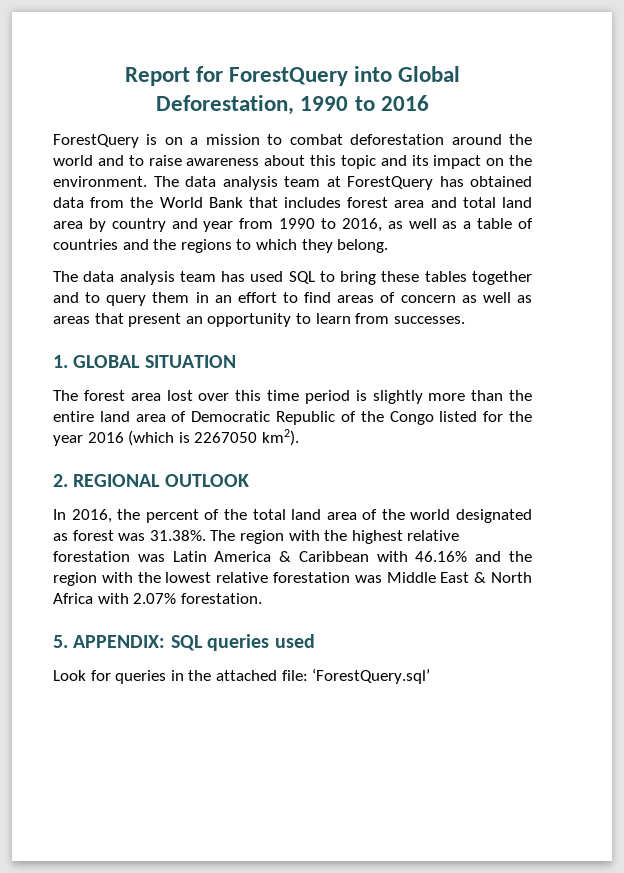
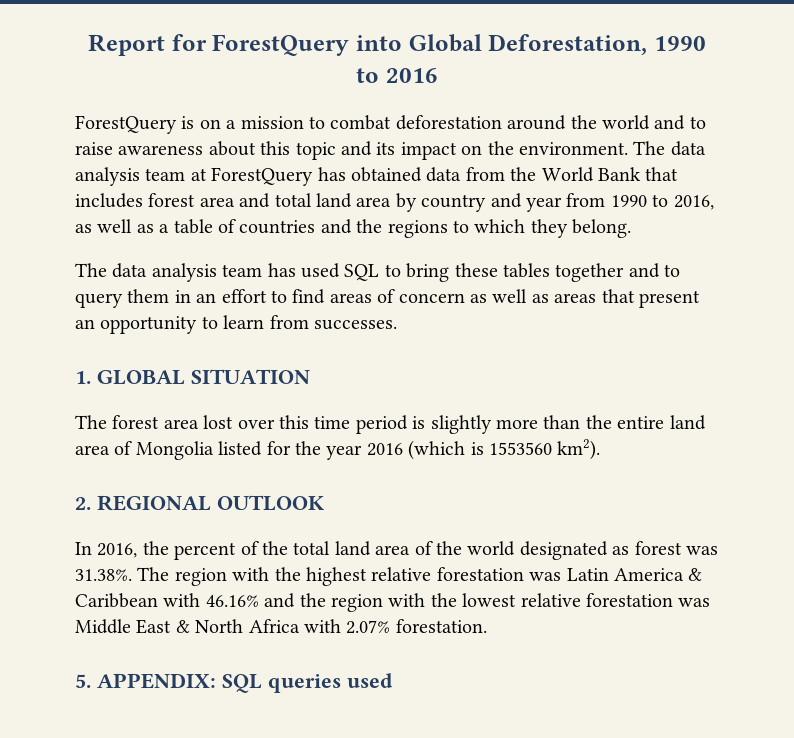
- The forest area lost over this time period is slightly more than the entire land area of Democratic Republic of the Congo listed for the year 2016 (which is 2267050 km2).
+ The forest area lost over this time period is slightly more than the entire land area of Mongolia listed for the year 2016 (which is 1553560 km2).
- Look for queries in the attached file: ‘ForestQuery.sql’

